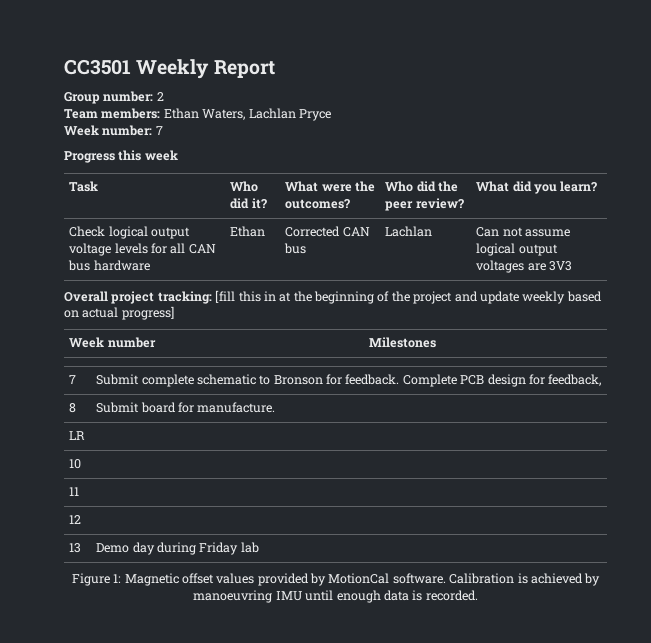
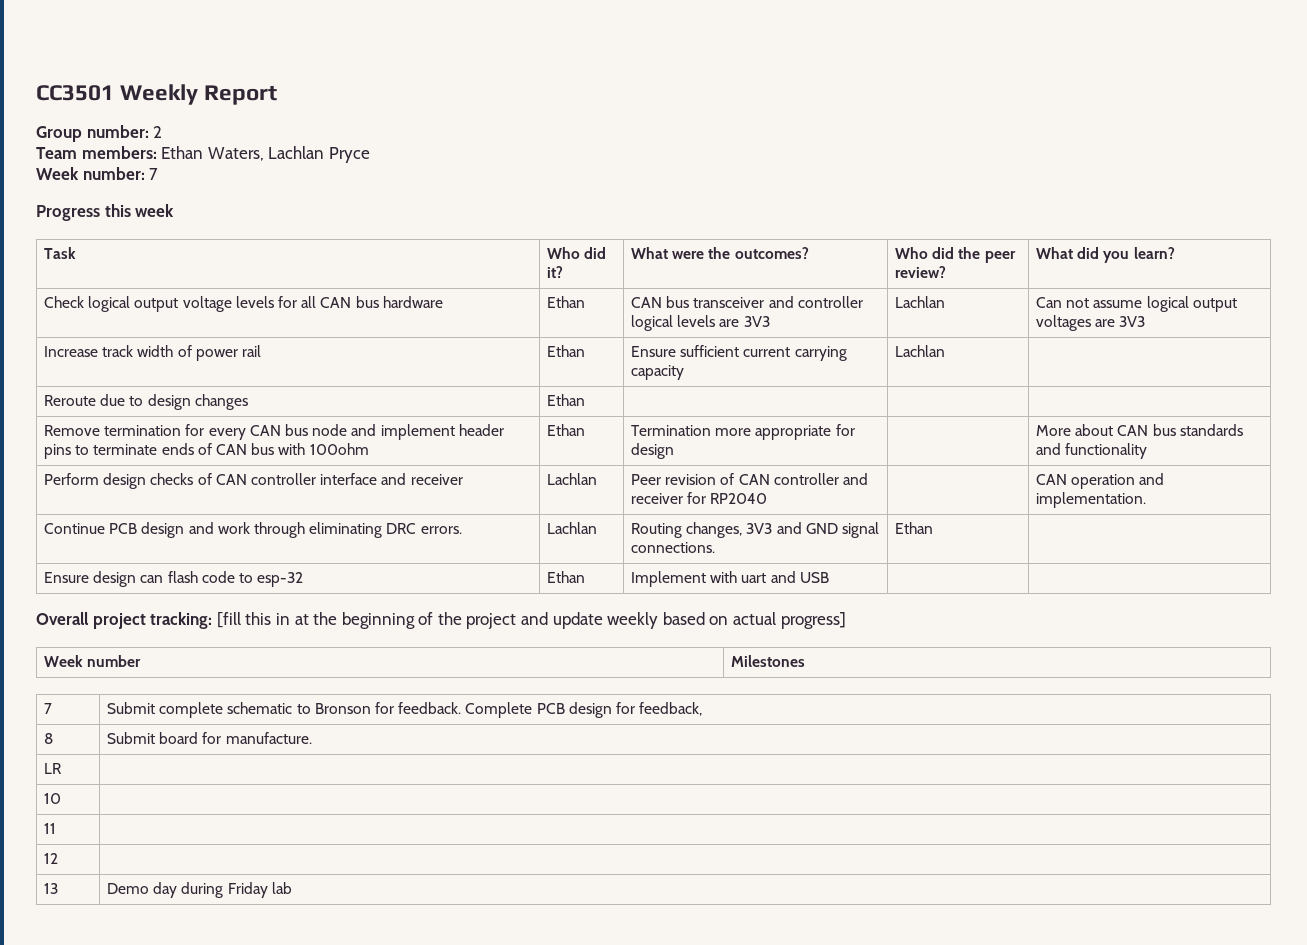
- Check logical output voltage levels for all CAN bus hardware | Ethan | Corrected CAN bus | Lachlan | Can not assume logical output voltages are 3V3
+ Check logical output voltage levels for all CAN bus hardware | Ethan | CAN bus transceiver and controller logical levels are 3V3 | Lachlan | Can not assume logical output voltages are 3V3
+ Increase track width of power rail | Ethan | Ensure sufficient current carrying capacity | Lachlan |
+ Reroute due to design changes | Ethan | | |
+ Remove termination for every CAN bus node and implement header pins to terminate ends of CAN bus with 100ohm | Ethan | Termination more appropriate for design | | More about CAN bus standards and functionality
+ Perform design checks of CAN controller interface and receiver | Lachlan | Peer revision of CAN controller and receiver for RP2040 | | CAN operation and implementation.
+ Continue PCB design and work through eliminating DRC errors. | Lachlan | Routing changes, 3V3 and GND signal connections. | Ethan |
+ Ensure design can flash code to esp-32 | Ethan | Implement with uart and USB | |
- Figure 1: Magnetic offset values provided by MotionCal software. Calibration is achieved by manoeuvring IMU until enough data is recorded.

